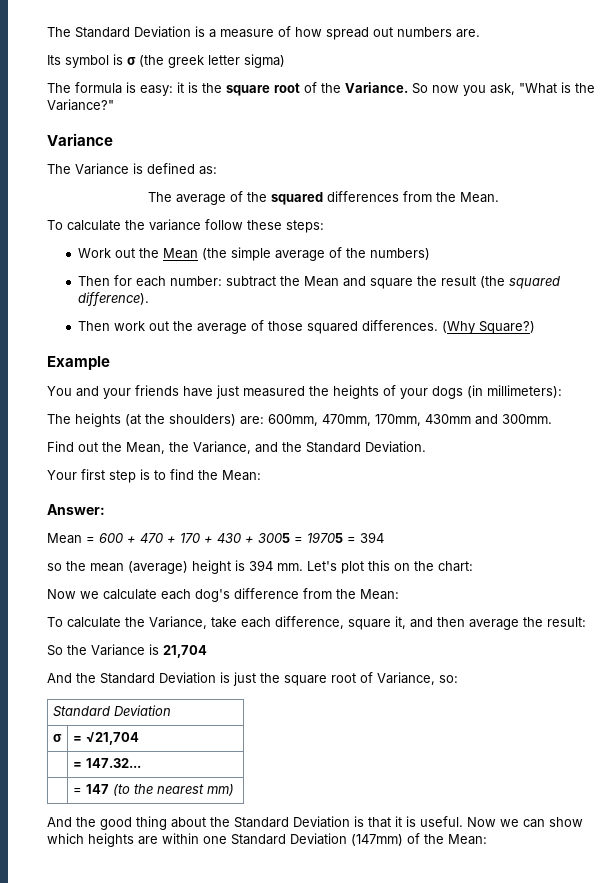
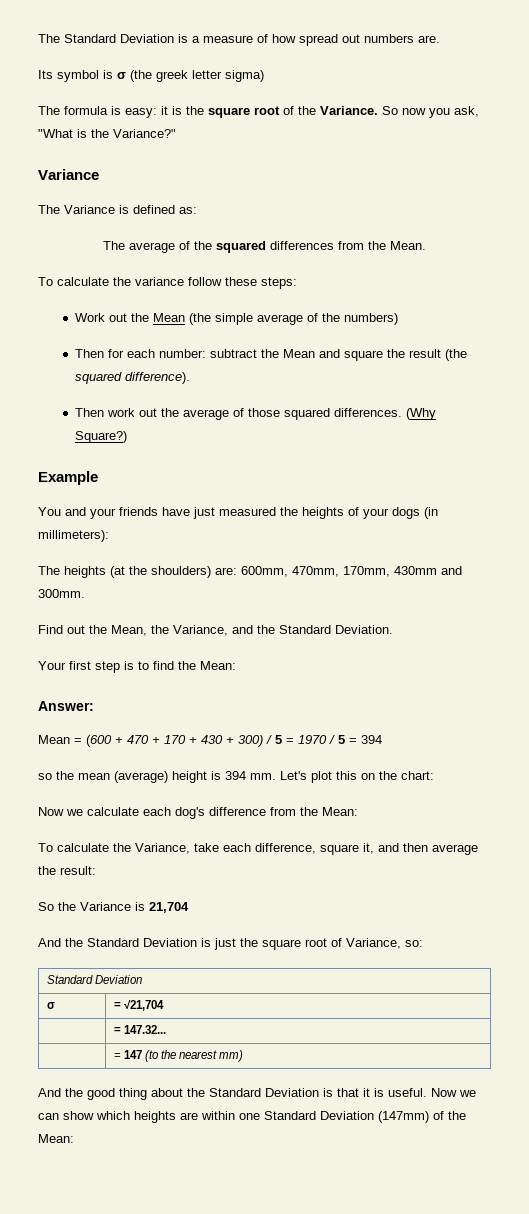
- Mean = 600 + 470 + 170 + 430 + 3005 = 19705 = 394
+ Mean = (600 + 470 + 170 + 430 + 300) / 5 = 1970 / 5 = 394

